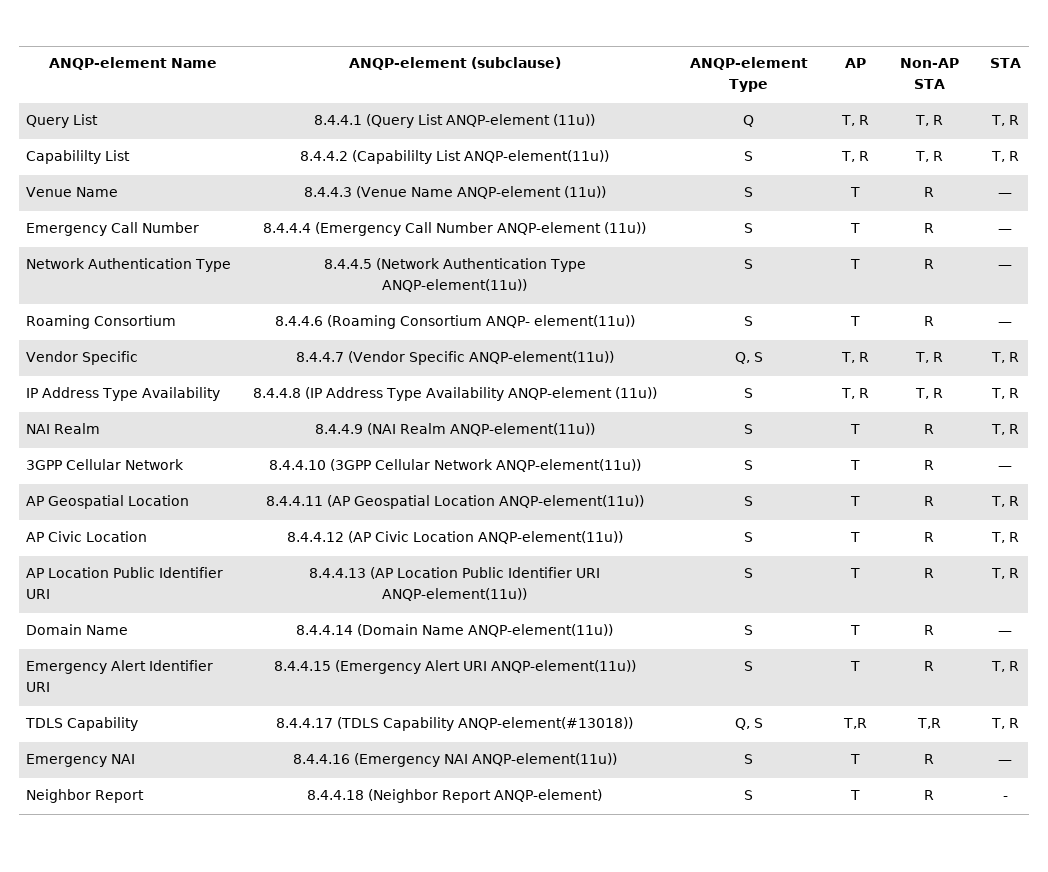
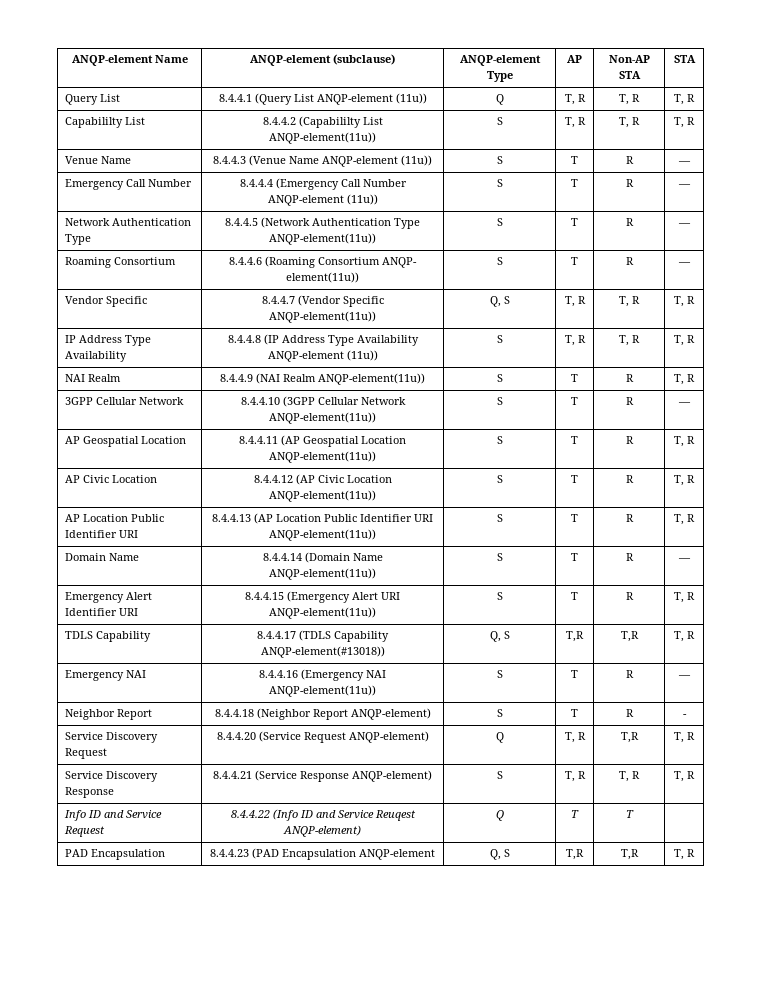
+ Service Discovery Request | 8.4.4.20 (Service Request ANQP-element) | Q | T, R | T,R | T, R
+ Service Discovery Response | 8.4.4.21 (Service Response ANQP-element) | S | T, R | T, R | T, R
+ Info ID and Service Request | 8.4.4.22 (Info ID and Service Reuqest ANQP-element) | Q | T | T |
+ PAD Encapsulation | 8.4.4.23 (PAD Encapsulation ANQP-element | Q, S | T,R | T,R | T, R

